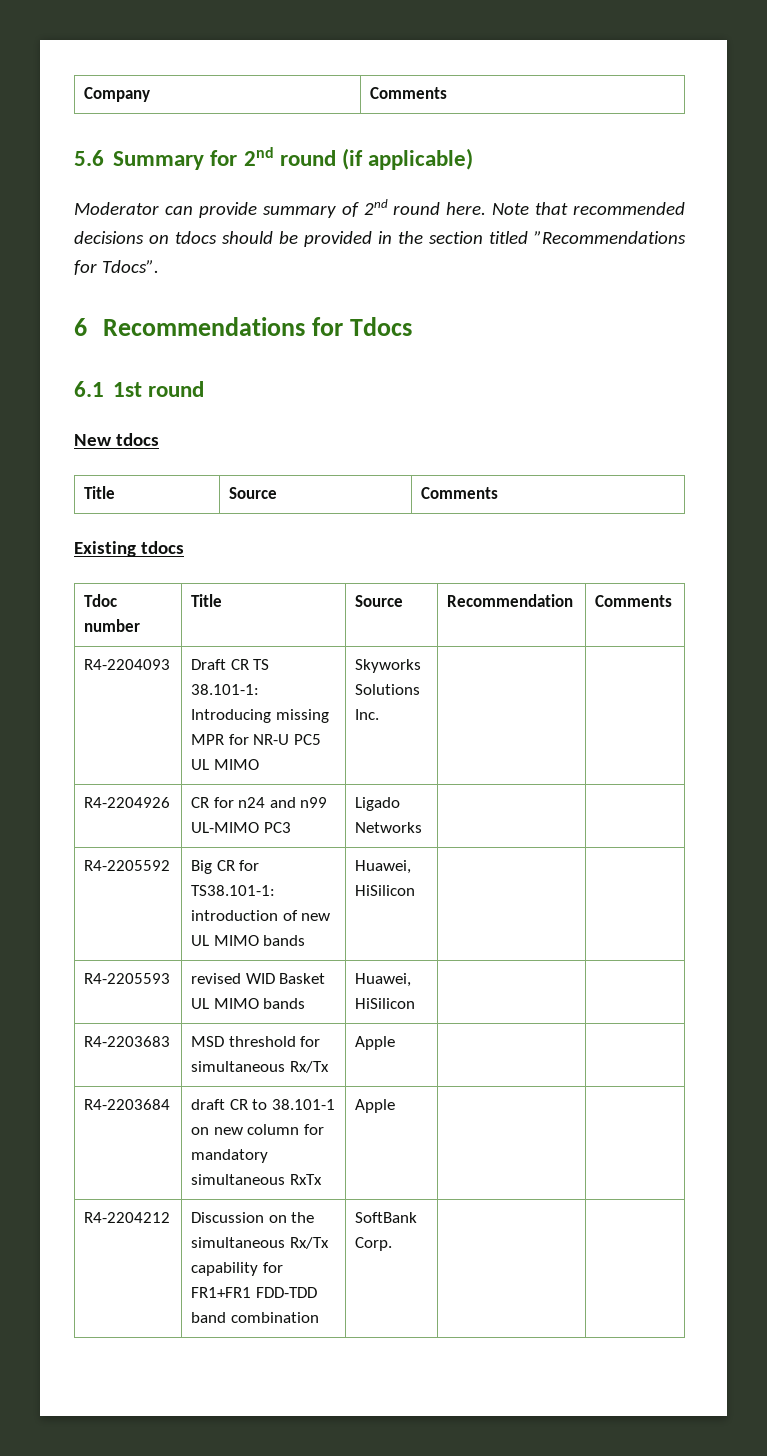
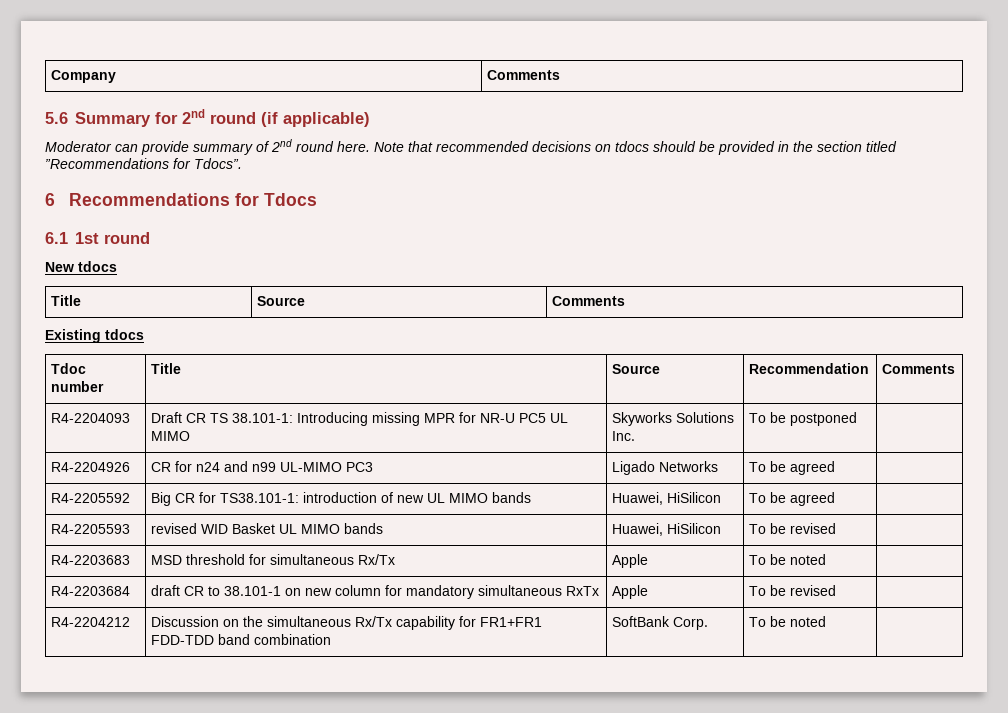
- R4-2204093 | Draft CR TS 38.101-1: Introducing missing MPR for NR-U PC5 UL MIMO | Skyworks Solutions Inc. | |
+ R4-2204093 | Draft CR TS 38.101-1: Introducing missing MPR for NR-U PC5 UL MIMO | Skyworks Solutions Inc. | To be postponed |
- R4-2204926 | CR for n24 and n99 UL-MIMO PC3 | Ligado Networks | |
+ R4-2204926 | CR for n24 and n99 UL-MIMO PC3 | Ligado Networks | To be agreed |
- R4-2205592 | Big CR for TS38.101-1: introduction of new UL MIMO bands | Huawei, HiSilicon | |
+ R4-2205592 | Big CR for TS38.101-1: introduction of new UL MIMO bands | Huawei, HiSilicon | To be agreed |
- R4-2205593 | revised WID Basket UL MIMO bands | Huawei, HiSilicon | |
+ R4-2205593 | revised WID Basket UL MIMO bands | Huawei, HiSilicon | To be revised |
- R4-2203683 | MSD threshold for simultaneous Rx/Tx | Apple | |
+ R4-2203683 | MSD threshold for simultaneous Rx/Tx | Apple | To be noted |
- R4-2203684 | draft CR to 38.101-1 on new column for mandatory simultaneous RxTx | Apple | |
+ R4-2203684 | draft CR to 38.101-1 on new column for mandatory simultaneous RxTx | Apple | To be revised |
- R4-2204212 | Discussion on the simultaneous Rx/Tx capability for FR1+FR1 FDD-TDD band combination | SoftBank Corp. | |
+ R4-2204212 | Discussion on the simultaneous Rx/Tx capability for FR1+FR1 FDD-TDD band combination | SoftBank Corp. | To be noted |

